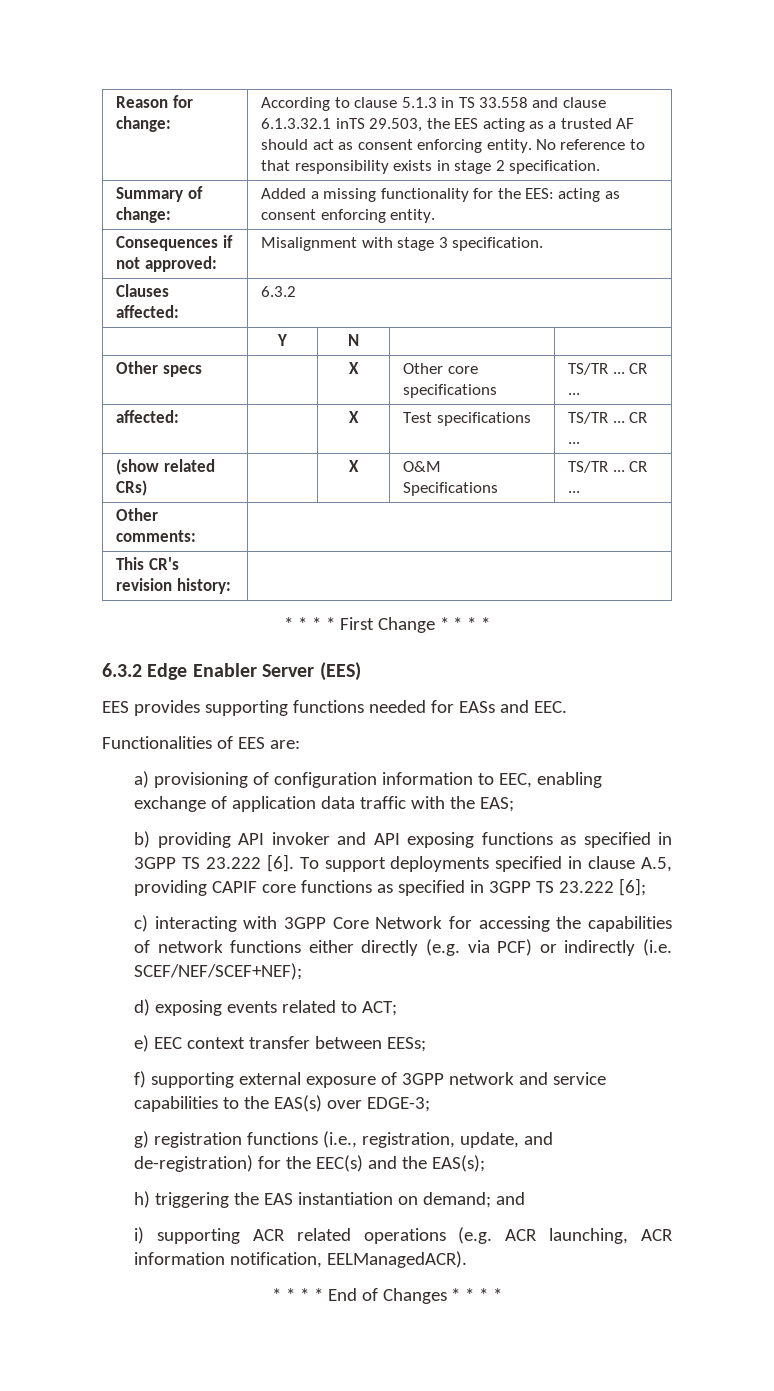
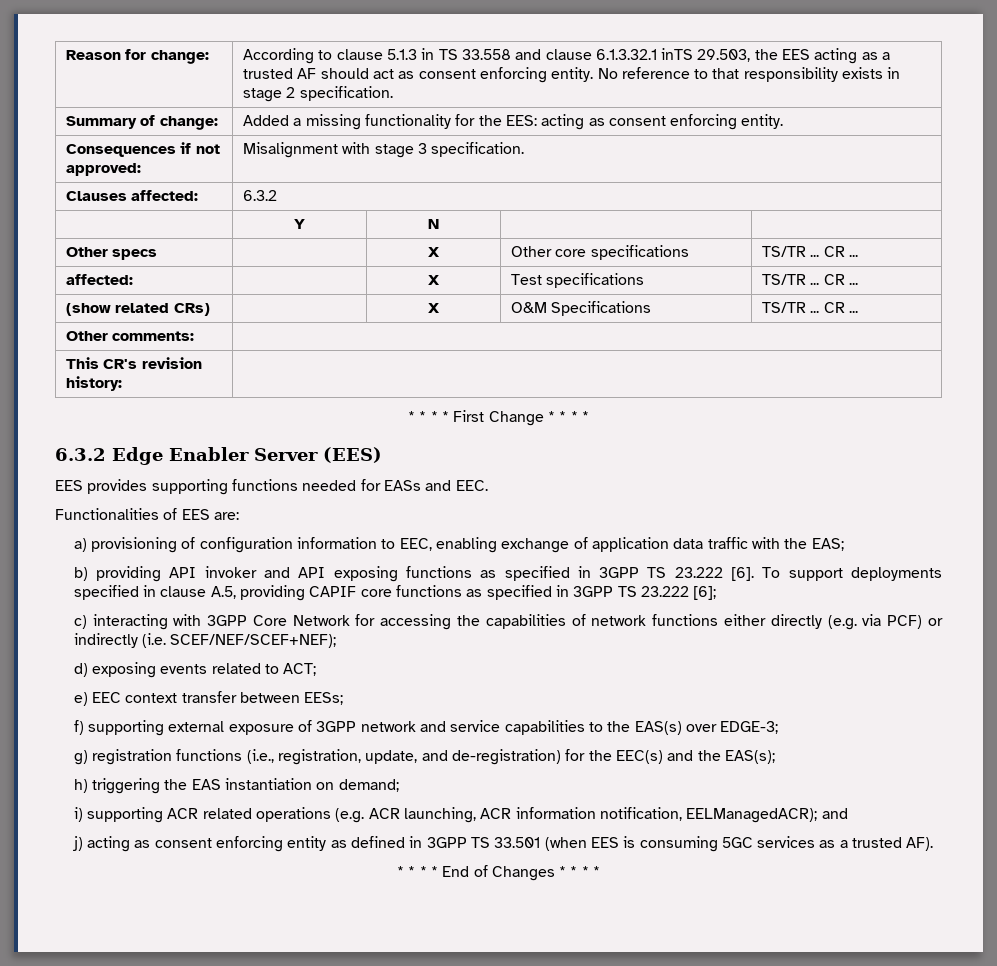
- h) triggering the EAS instantiation on demand; and
+ h) triggering the EAS instantiation on demand;
- i) supporting ACR related operations (e.g. ACR launching, ACR information notification, EELManagedACR).
+ i) supporting ACR related operations (e.g. ACR launching, ACR information notification, EELManagedACR); and
+ j) acting as consent enforcing entity as defined in 3GPP TS 33.501 (when EES is consuming 5GC services as a trusted AF).

